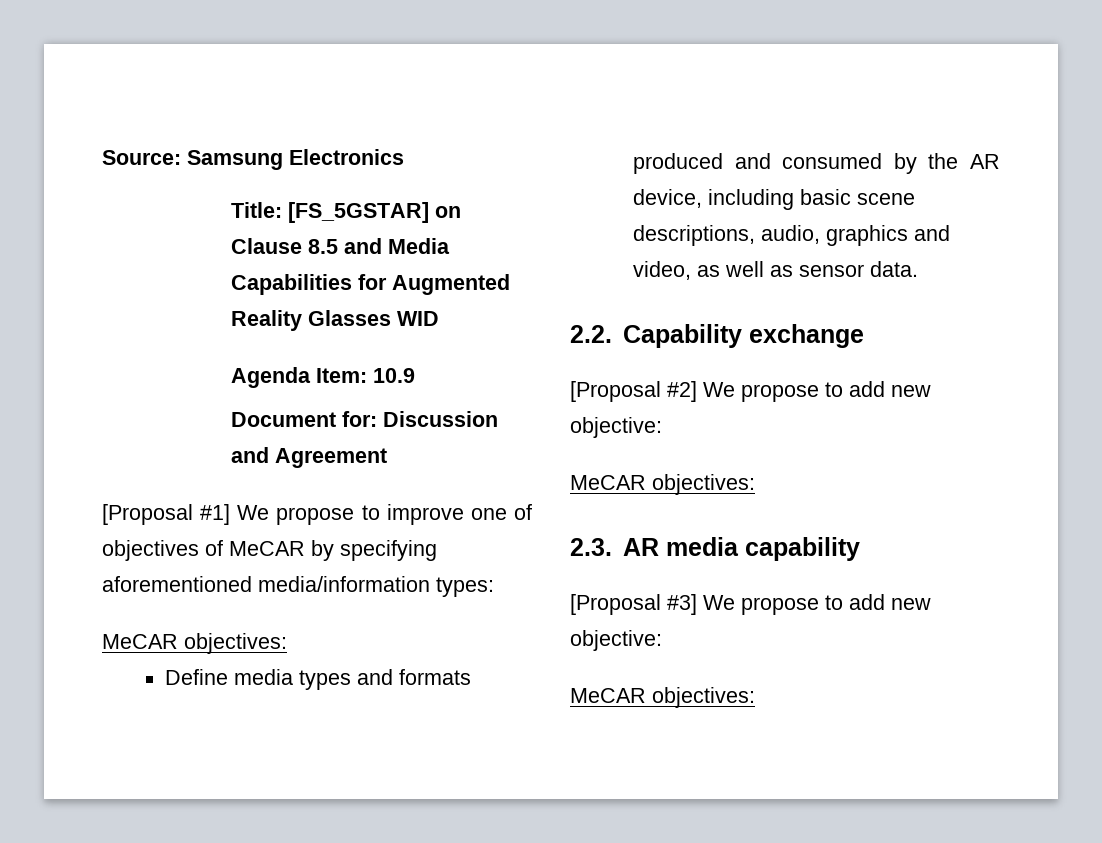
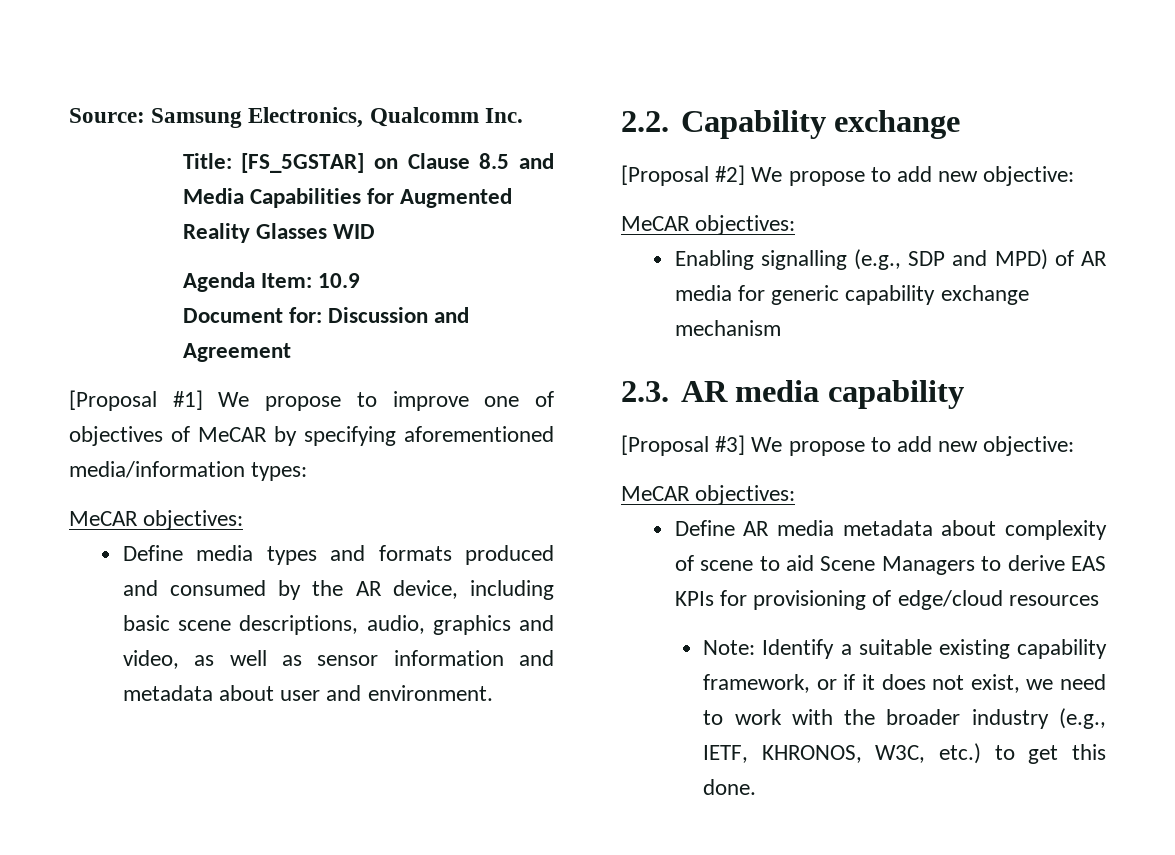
- Source: Samsung Electronics
+ Source: Samsung Electronics, Qualcomm Inc.
- Define media types and formats produced and consumed by the AR device, including basic scene descriptions, audio, graphics and video, as well as sensor data.
+ Define media types and formats produced and consumed by the AR device, including basic scene descriptions, audio, graphics and video, as well as sensor information and metadata about user and environment.
+ Enabling signalling (e.g., SDP and MPD) of AR media for generic capability exchange mechanism
+ Define AR media metadata about complexity of scene to aid Scene Managers to derive EAS KPIs for provisioning of edge/cloud resources
+ Note: Identify a suitable existing capability framework, or if it does not exist, we need to work with the broader industry (e.g., IETF, KHRONOS, W3C, etc.) to get this done.

